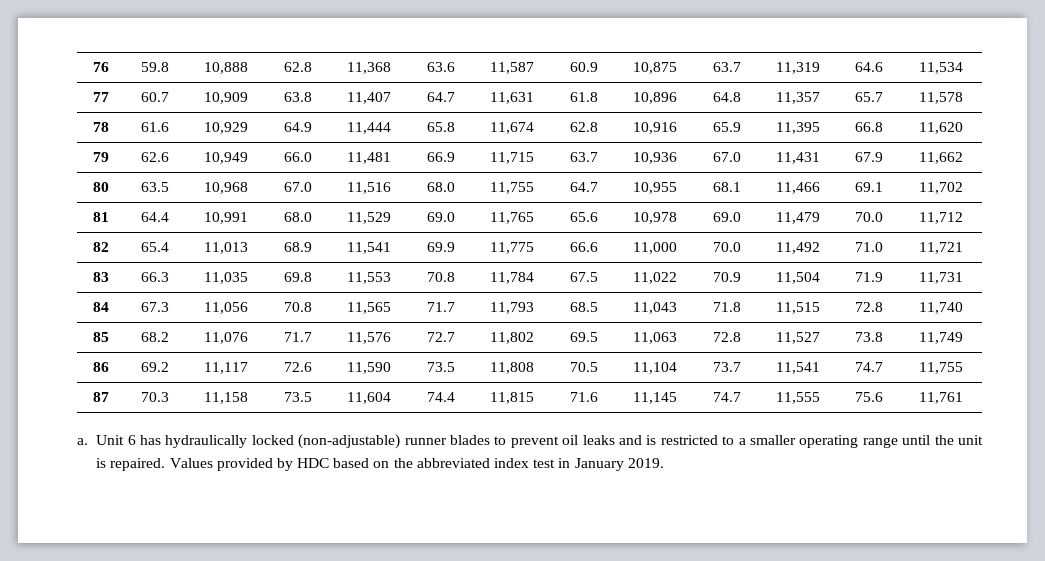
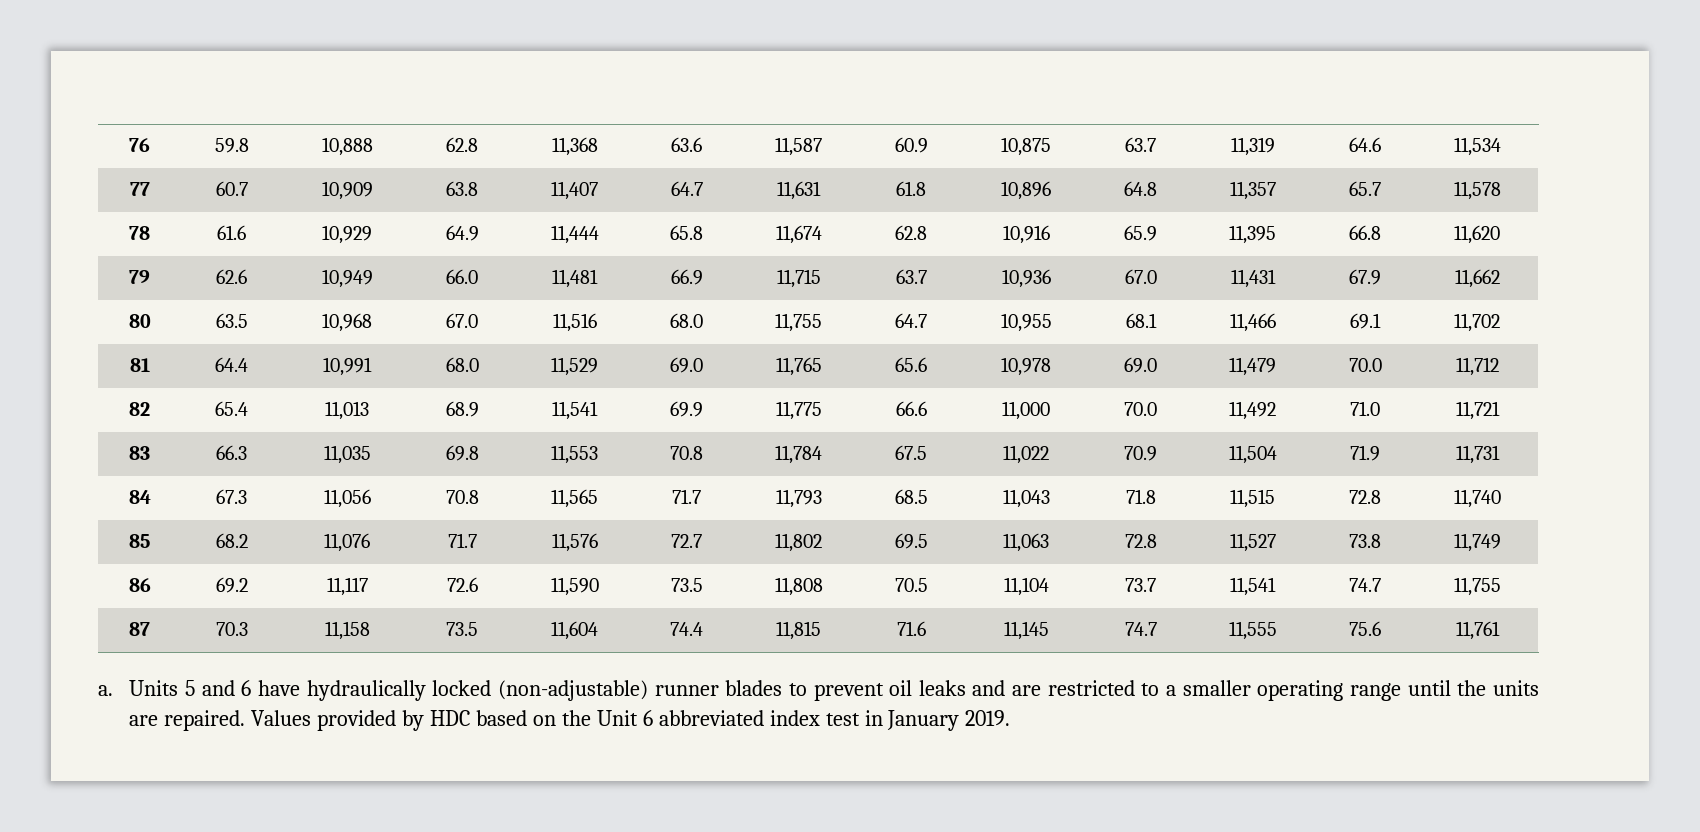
- Unit 6 has hydraulically locked (non-adjustable) runner blades to prevent oil leaks and is restricted to a smaller operating range until the unit is repaired.
+ Units 5 and 6 have hydraulically locked (non-adjustable) runner blades to prevent oil leaks and are restricted to a smaller operating range until the units are repaired.
- Values provided by HDC based on the abbreviated index test in January 2019.
+ Values provided by HDC based on the Unit 6 abbreviated index test in January 2019.

